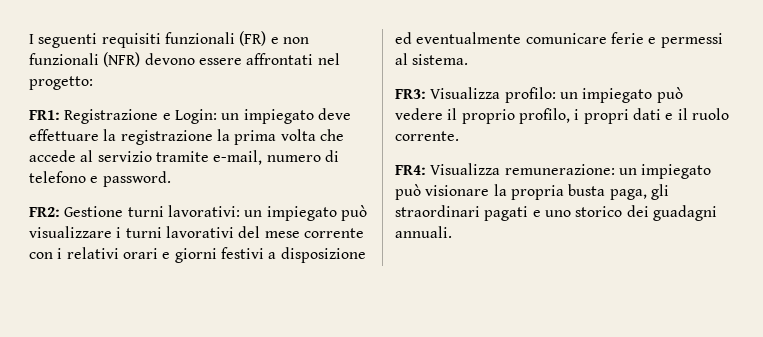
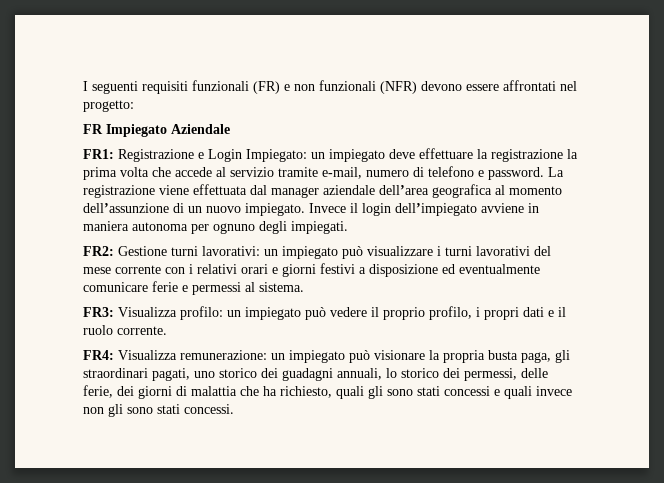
+ FR Impiegato Aziendale
- FR1: Registrazione e Login: un impiegato deve effettuare la registrazione la prima volta che accede al servizio tramite e-mail, numero di telefono e password.
+ FR1: Registrazione e Login Impiegato: un impiegato deve effettuare la registrazione la prima volta che accede al servizio tramite e-mail, numero di telefono e password. La registrazione viene effettuata dal manager aziendale dell’area geografica al momento dell’assunzione di un nuovo impiegato. Invece il login dell’impiegato avviene in maniera autonoma per ognuno degli impiegati.
- FR4: Visualizza remunerazione: un impiegato può visionare la propria busta paga, gli straordinari pagati e uno storico dei guadagni annuali.
+ FR4: Visualizza remunerazione: un impiegato può visionare la propria busta paga, gli straordinari pagati, uno storico dei guadagni annuali, lo storico dei permessi, delle ferie, dei giorni di malattia che ha richiesto, quali gli sono stati concessi e quali invece non gli sono stati concessi.

